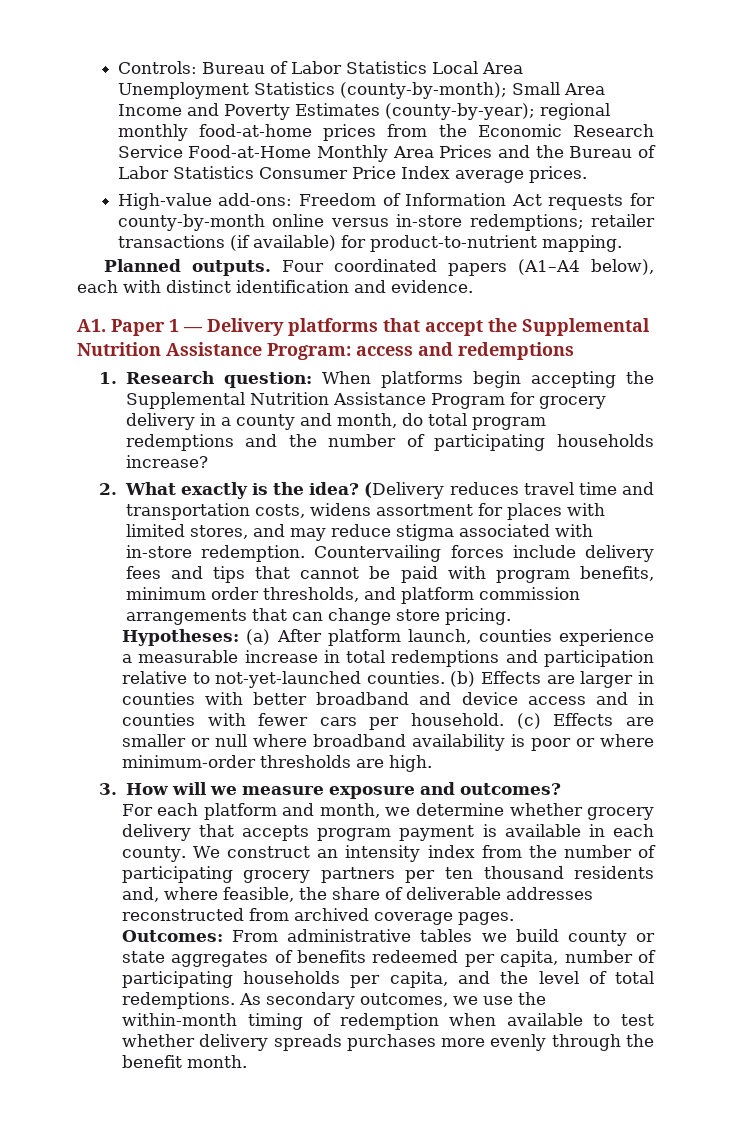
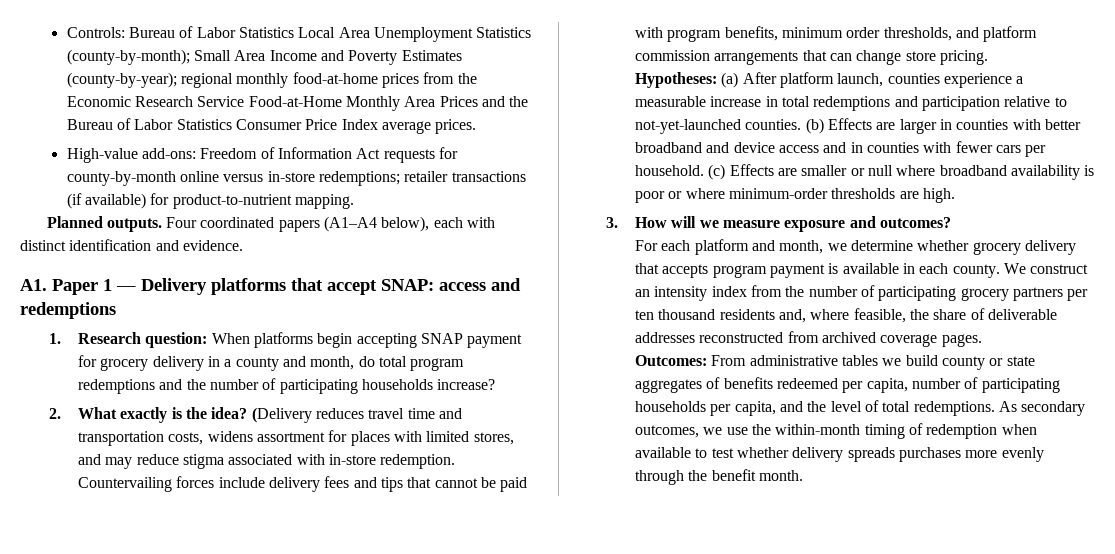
- A1. Paper 1 — Delivery platforms that accept the Supplemental Nutrition Assistance Program: access and redemptions
+ A1. Paper 1 — Delivery platforms that accept SNAP: access and redemptions
- 1. Research question: When platforms begin accepting the Supplemental Nutrition Assistance Program for grocery delivery in a county and month, do total program redemptions and the number of participating households increase?
+ 1. Research question: When platforms begin accepting SNAP payment for grocery delivery in a county and month, do total program redemptions and the number of participating households increase?

